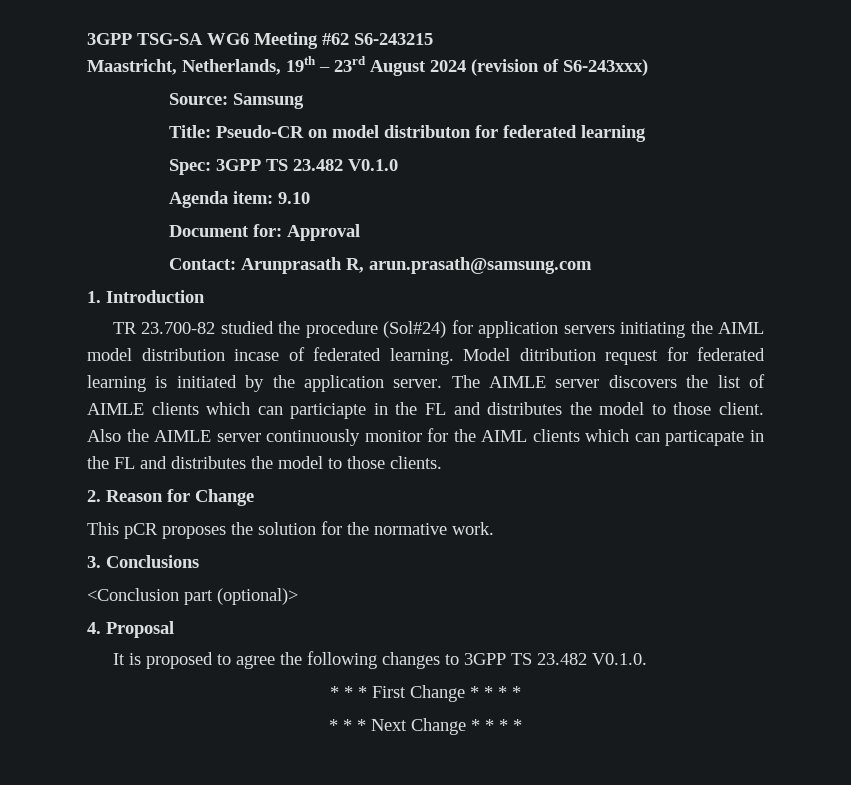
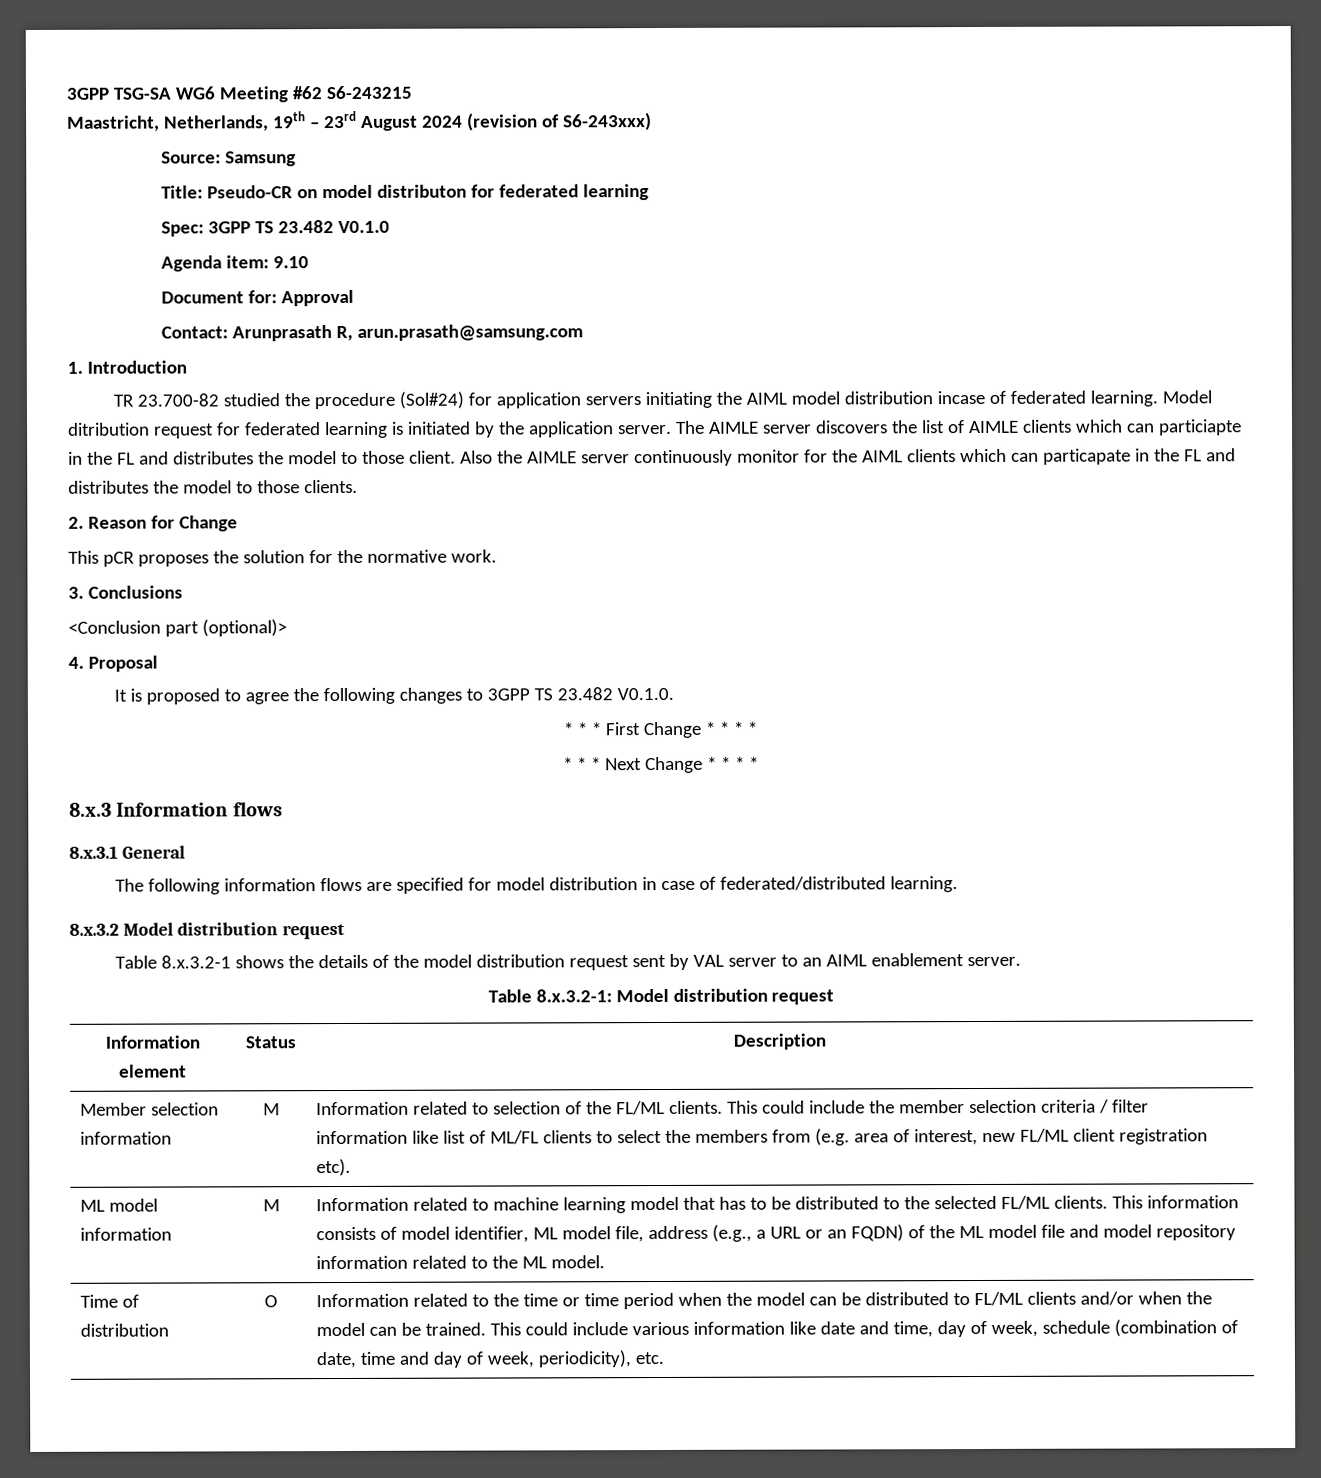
+ 8.x.3 Information flows
+ 8.x.3.1 General
+ The following information flows are specified for model distribution in case of federated/distributed learning.
+ 8.x.3.2 Model distribution request
+ Table 8.x.3.2-1 shows the details of the model distribution request sent by VAL server to an AIML enablement server.
+ Table 8.x.3.2-1: Model distribution request
+ Information element | Status | Description
+ Member selection information | M | Information related to selection of the FL/ML clients. This could include the member selection criteria / filter information like list of ML/FL clients to select the members from (e.g. area of interest, new FL/ML client registration etc).
+ ML model information | M | Information related to machine learning model that has to be distributed to the selected FL/ML clients. This information consists of model identifier, ML model file, address (e.g., a URL or an FQDN) of the ML model file and model repository information related to the ML model.
+ Time of distribution | O | Information related to the time or time period when the model can be distributed to FL/ML clients and/or when the model can be trained. This could include various information like date and time, day of week, schedule (combination of date, time and day of week, periodicity), etc.

